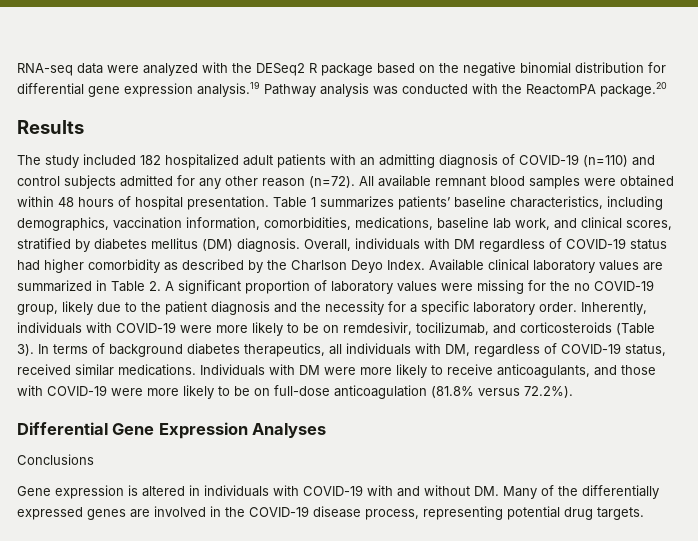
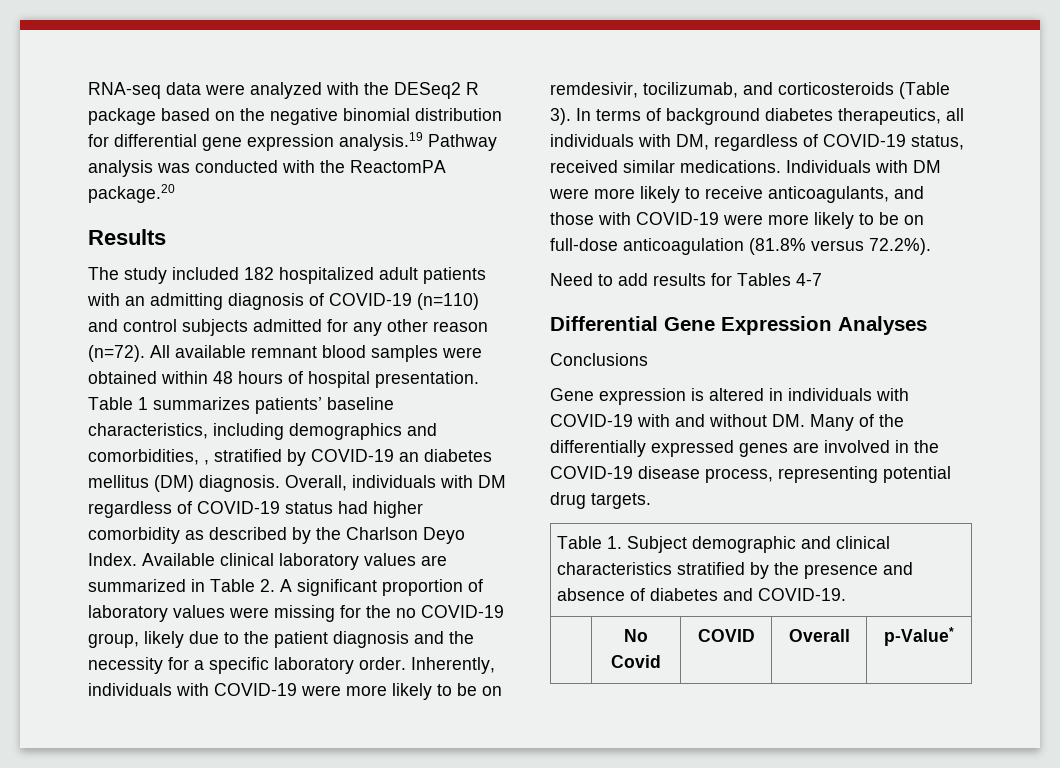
- Table 1 summarizes patients’ baseline characteristics, including demographics, vaccination information, comorbidities, medications, baseline lab work, and clinical scores, stratified by diabetes mellitus (DM) diagnosis.
+ Table 1 summarizes patients’ baseline characteristics, including demographics and comorbidities, , stratified by COVID-19 an diabetes mellitus (DM) diagnosis.
+ Need to add results for Tables 4-7
+ Table 1. Subject demographic and clinical characteristics stratified by the presence and absence of diabetes and COVID-19.
+ | No Covid | COVID | Overall | p-Value*

